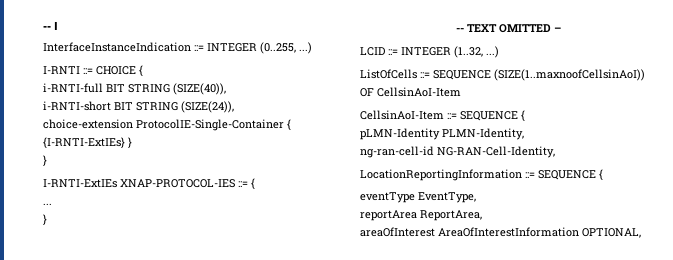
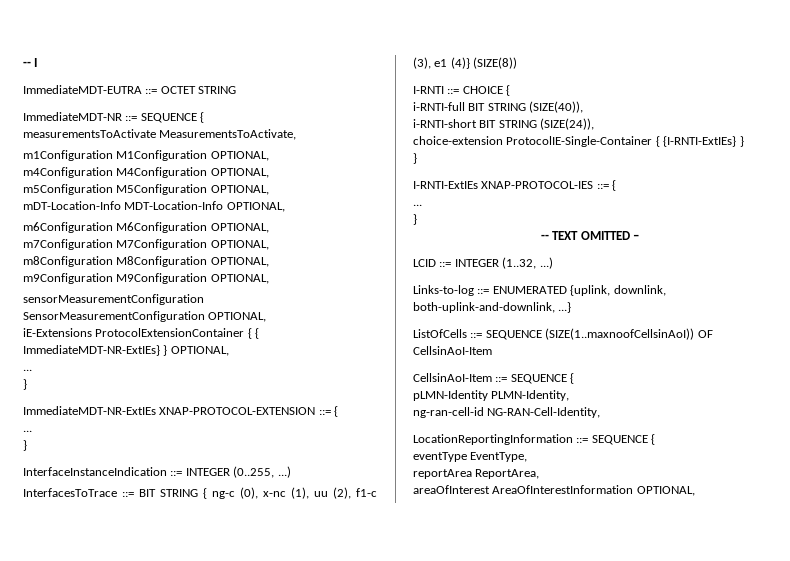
+ ImmediateMDT-EUTRA ::= OCTET STRING
+ ImmediateMDT-NR ::= SEQUENCE {
+ measurementsToActivate MeasurementsToActivate,
+ m1Configuration M1Configuration OPTIONAL,
+ m4Configuration M4Configuration OPTIONAL,
+ m5Configuration M5Configuration OPTIONAL,
+ mDT-Location-Info MDT-Location-Info OPTIONAL,
+ m6Configuration M6Configuration OPTIONAL,
+ m7Configuration M7Configuration OPTIONAL,
+ m8Configuration M8Configuration OPTIONAL,
+ m9Configuration M9Configuration OPTIONAL,
+ sensorMeasurementConfiguration SensorMeasurementConfiguration OPTIONAL,
+ iE-Extensions ProtocolExtensionContainer { { ImmediateMDT-NR-ExtIEs} } OPTIONAL,
+ ...
+ }
+ ImmediateMDT-NR-ExtIEs XNAP-PROTOCOL-EXTENSION ::= {
+ ...
+ }
+ InterfacesToTrace ::= BIT STRING { ng-c (0), x-nc (1), uu (2), f1-c (3), e1 (4)} (SIZE(8))
+ Links-to-log ::= ENUMERATED {uplink, downlink, both-uplink-and-downlink, ...}

